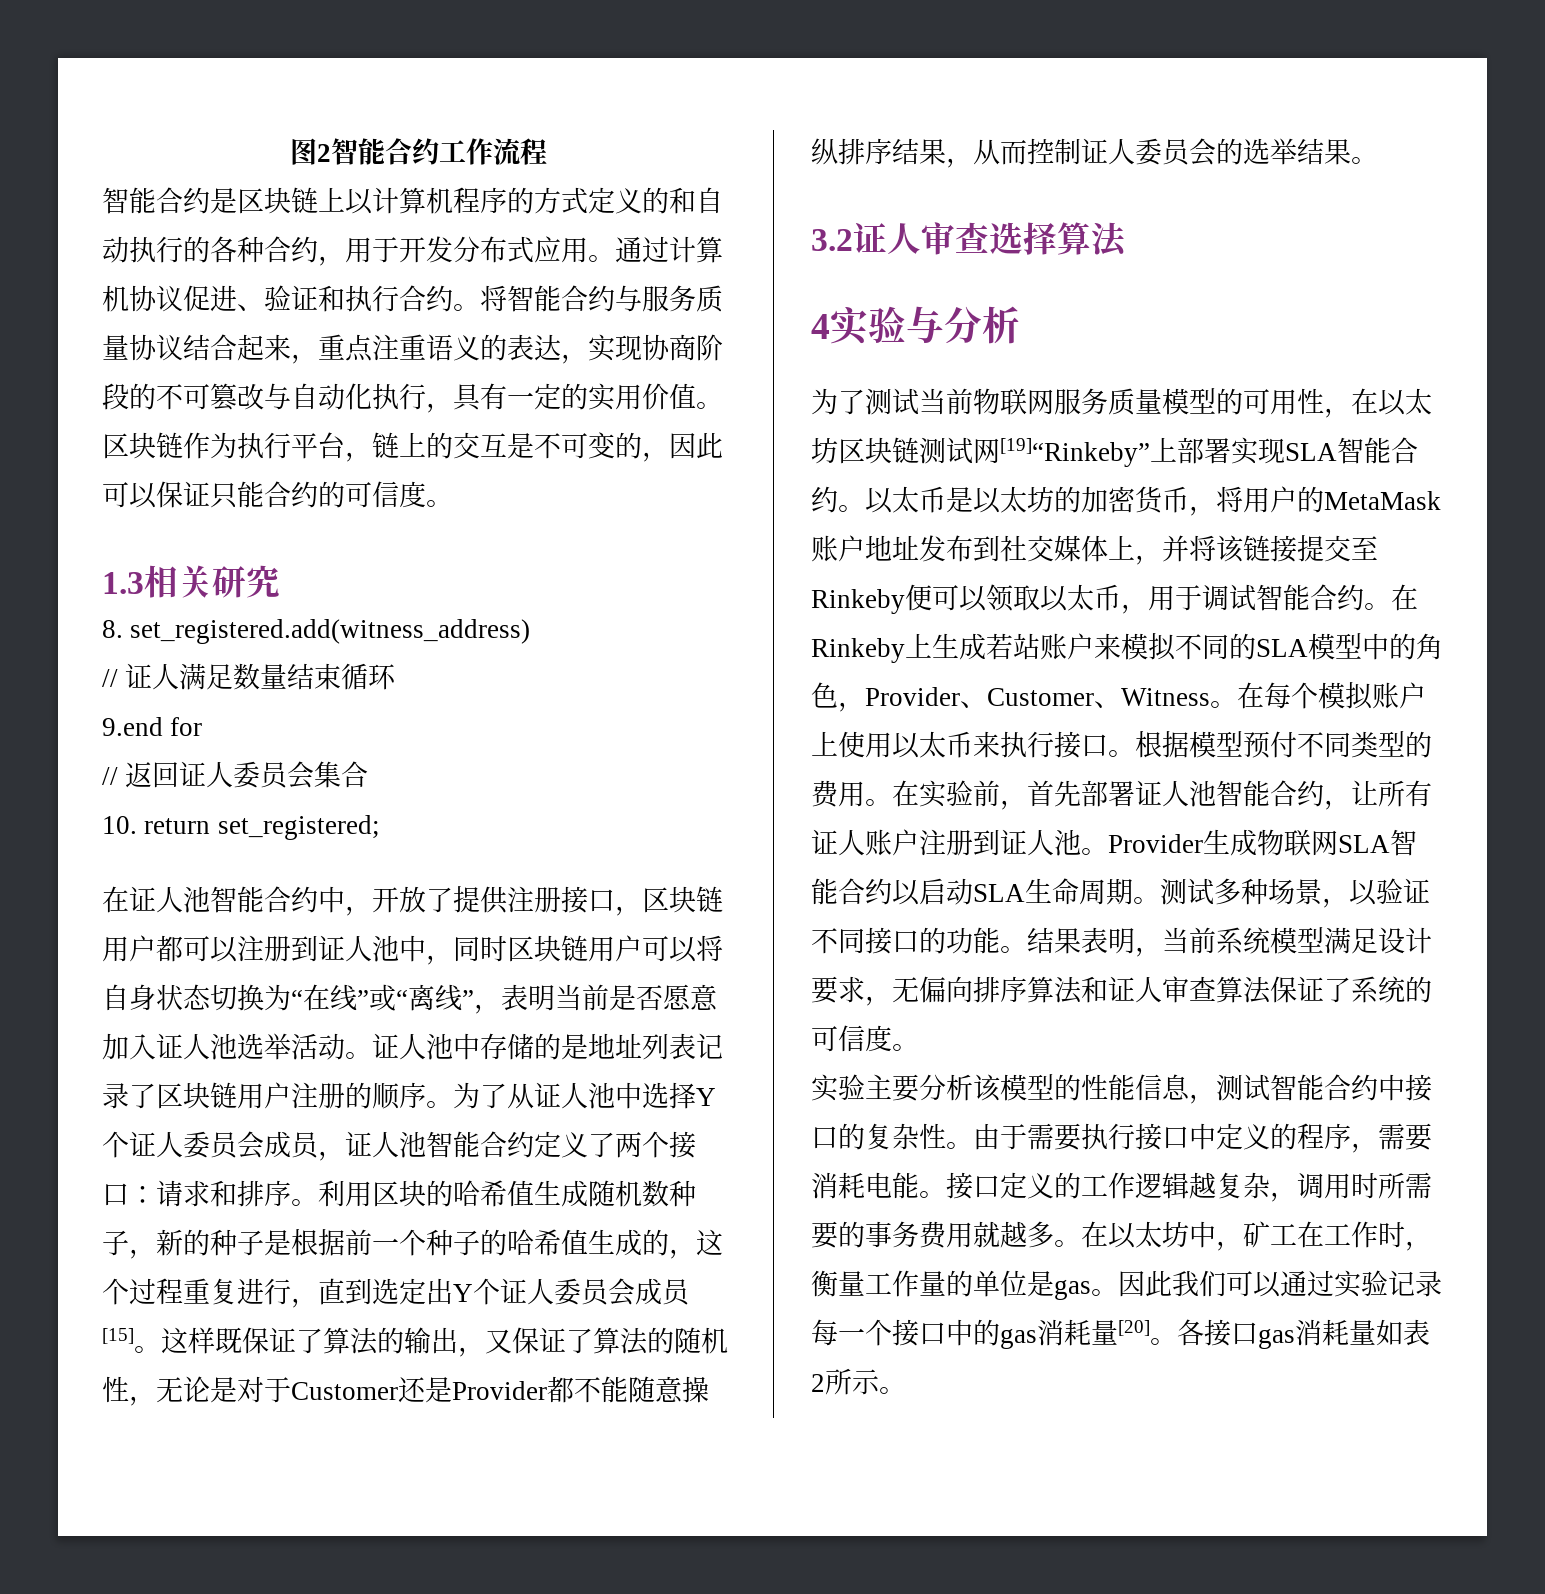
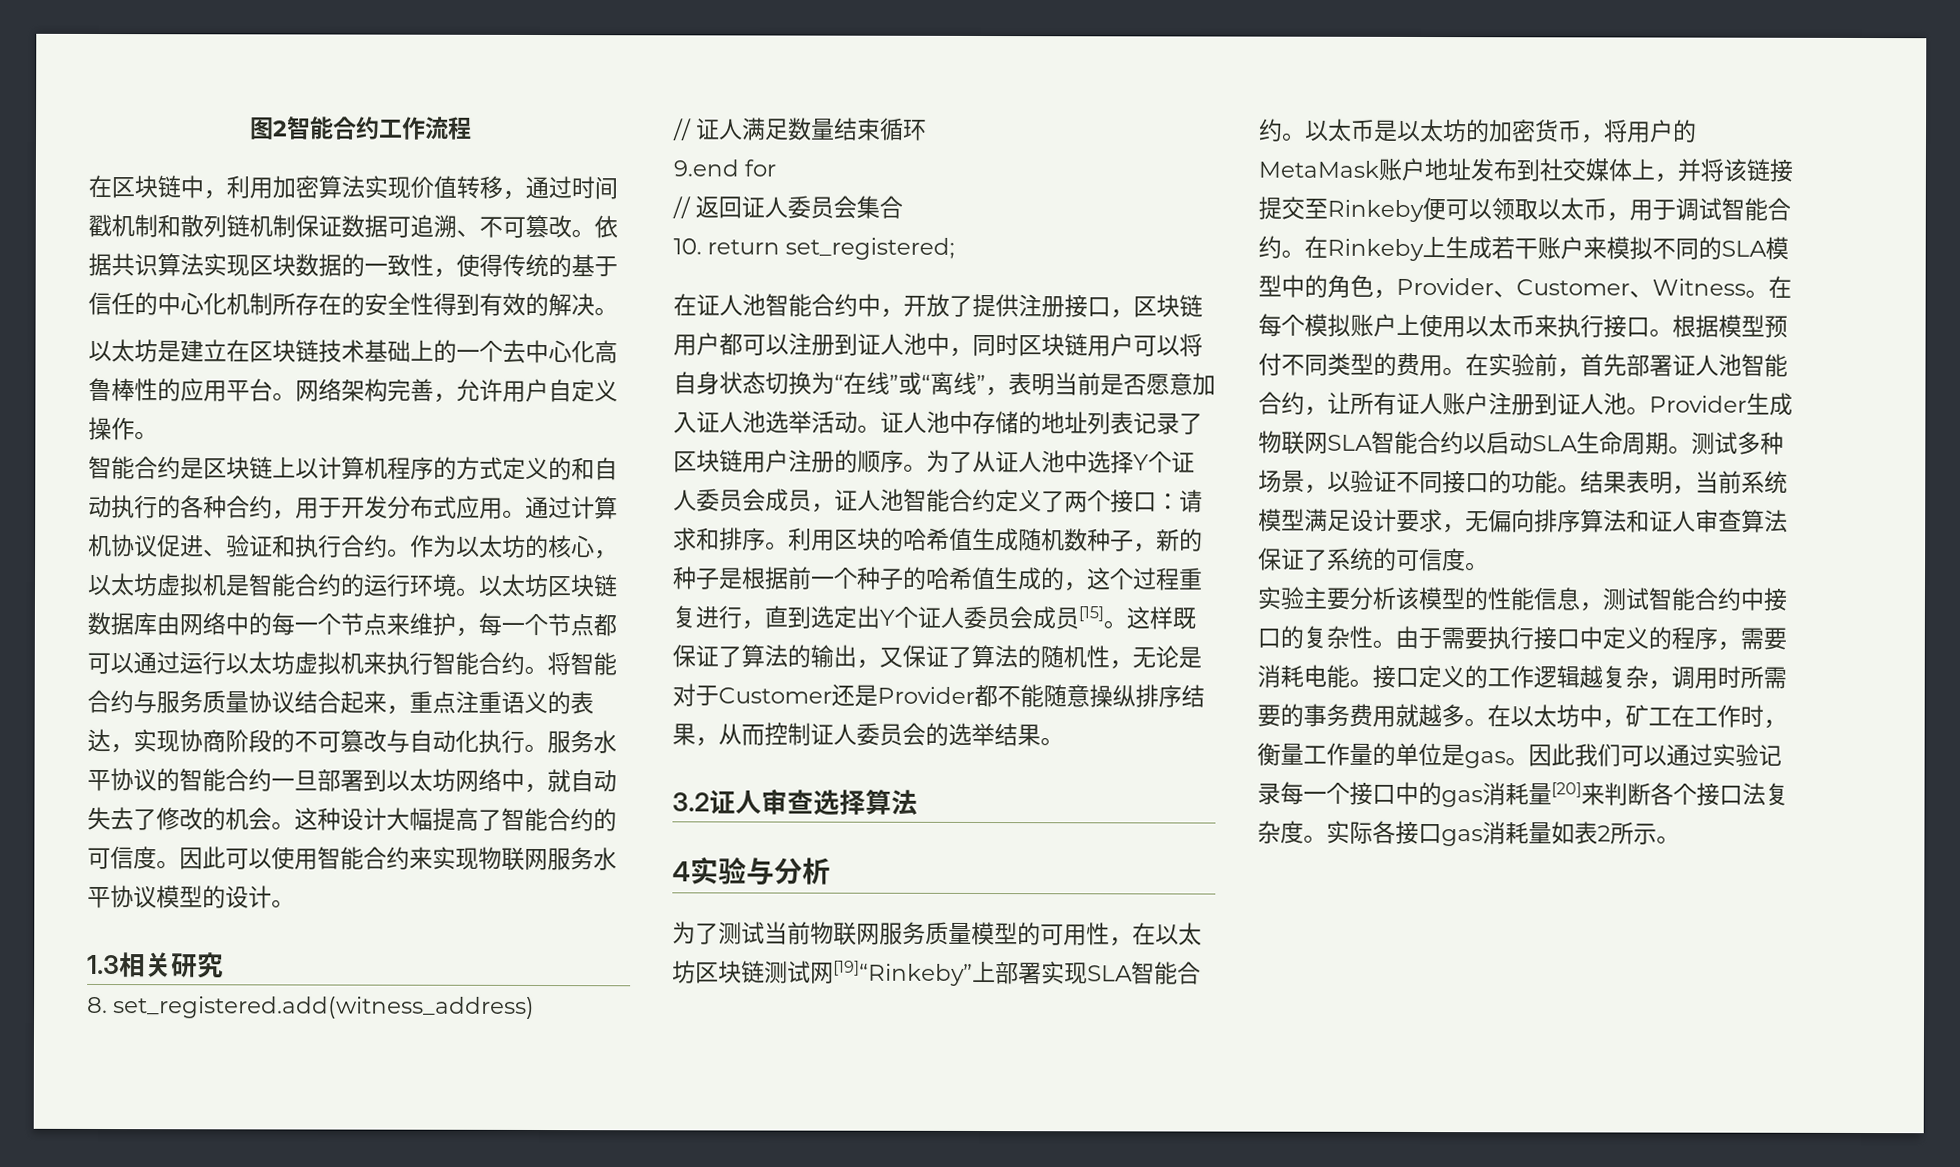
+ 在区块链中，利用加密算法实现价值转移，通过时间戳机制和散列链机制保证数据可追溯、不可篡改。依据共识算法实现区块数据的一致性，使得传统的基于信任的中心化机制所存在的安全性得到有效的解决。
+ 以太坊是建立在区块链技术基础上的一个去中心化高鲁棒性的应用平台。网络架构完善，允许用户自定义操作。
+ 作为以太坊的核心，以太坊虚拟机是智能合约的运行环境。以太坊区块链数据库由网络中的每一个节点来维护，每一个节点都可以通过运行以太坊虚拟机来执行智能合约。
- 将智能合约与服务质量协议结合起来，重点注重语义的表达，实现协商阶段的不可篡改与自动化执行，具有一定的实用价值。区块链作为执行平台，链上的交互是不可变的，因此可以保证只能合约的可信度。
+ 将智能合约与服务质量协议结合起来，重点注重语义的表达，实现协商阶段的不可篡改与自动化执行。服务水平协议的智能合约一旦部署到以太坊网络中，就自动失去了修改的机会。这种设计大幅提高了智能合约的可信度。因此可以使用智能合约来实现物联网服务水平协议模型的设计。
- 证人池中存储的是地址列表记录了区块链用户注册的顺序。
+ 证人池中存储的地址列表记录了区块链用户注册的顺序。
- 在Rinkeby上生成若站账户来模拟不同的SLA模型中的角色，Provider、Customer、Witness。
+ 在Rinkeby上生成若干账户来模拟不同的SLA模型中的角色，Provider、Customer、Witness。
- 因此我们可以通过实验记录每一个接口中的gas消耗量[20]。各接口gas消耗量如表2所示。
+ 因此我们可以通过实验记录每一个接口中的gas消耗量[20]来判断各个接口法复杂度。实际各接口gas消耗量如表2所示。

